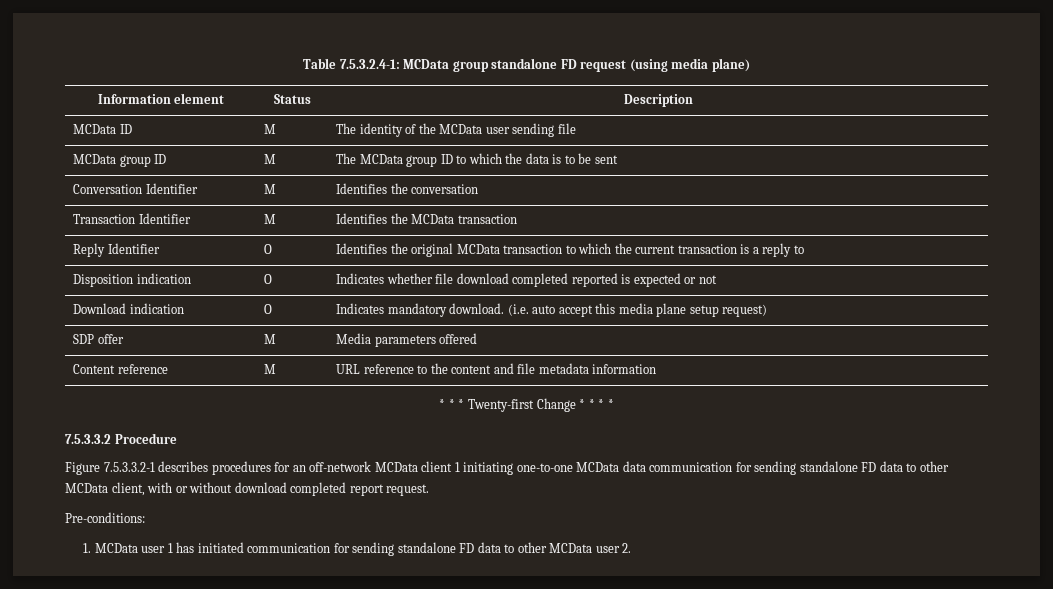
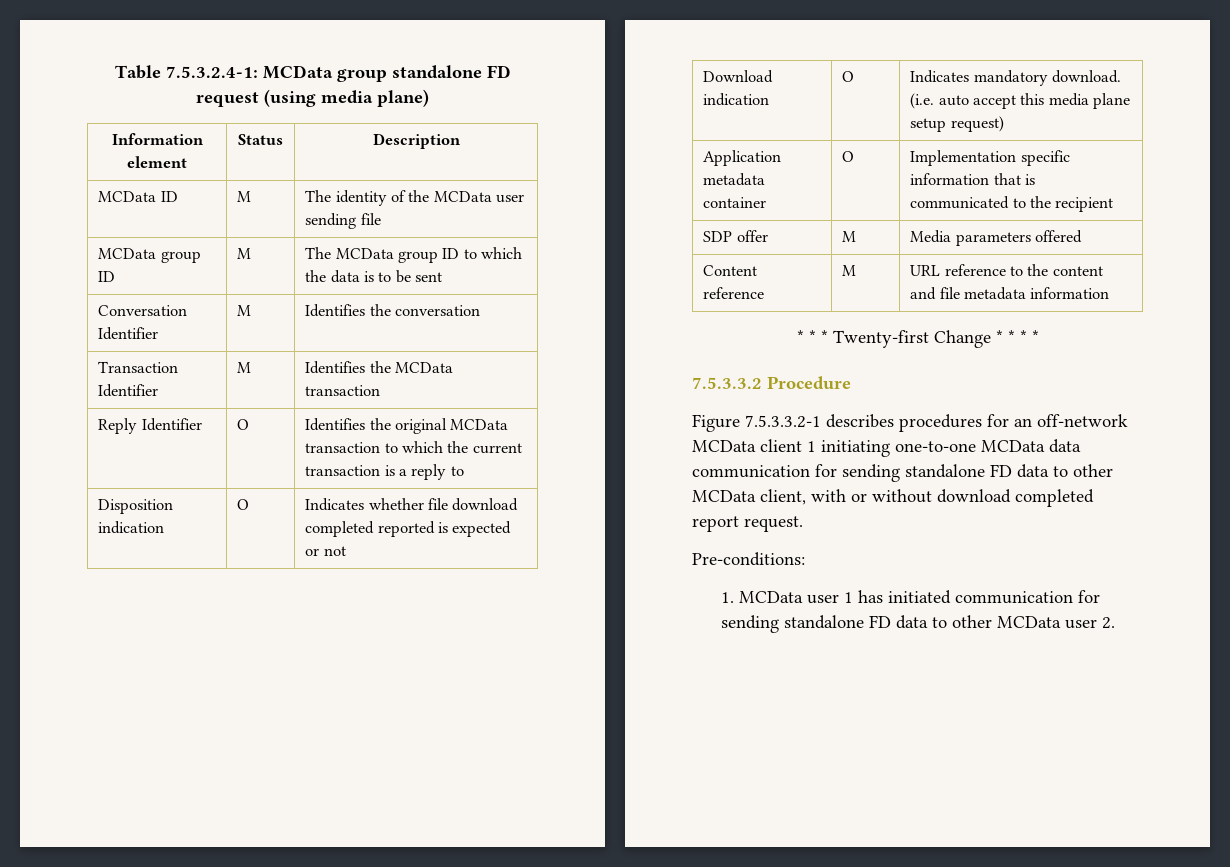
+ Application metadata container | O | Implementation specific information that is communicated to the recipient

